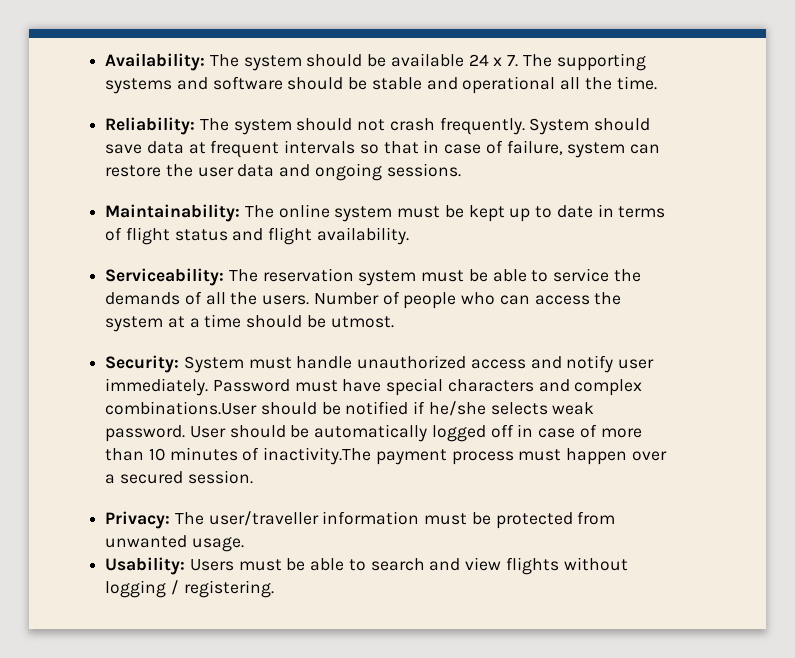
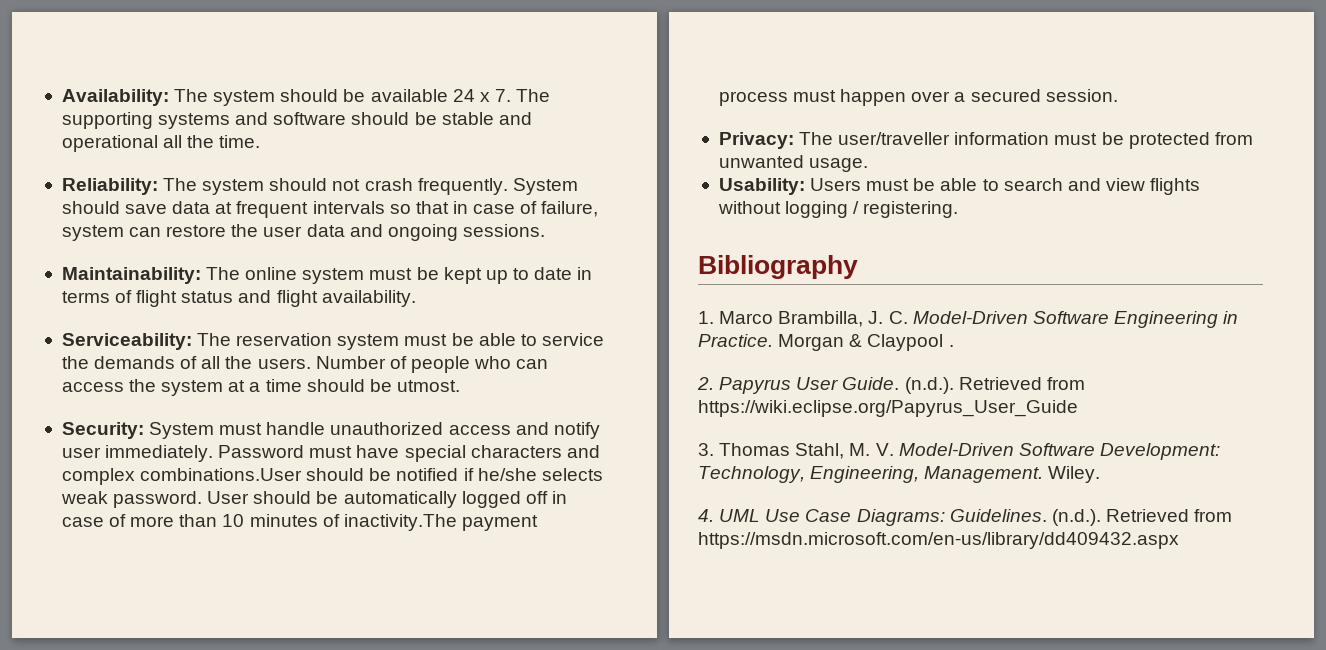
+ Bibliography
+ 1. Marco Brambilla, J. C. Model-Driven Software Engineering in Practice. Morgan & Claypool .
+ 2. Papyrus User Guide. (n.d.). Retrieved from https://wiki.eclipse.org/Papyrus_User_Guide
+ 3. Thomas Stahl, M. V. Model-Driven Software Development: Technology, Engineering, Management. Wiley.
+ 4. UML Use Case Diagrams: Guidelines. (n.d.). Retrieved from https://msdn.microsoft.com/en-us/library/dd409432.aspx

